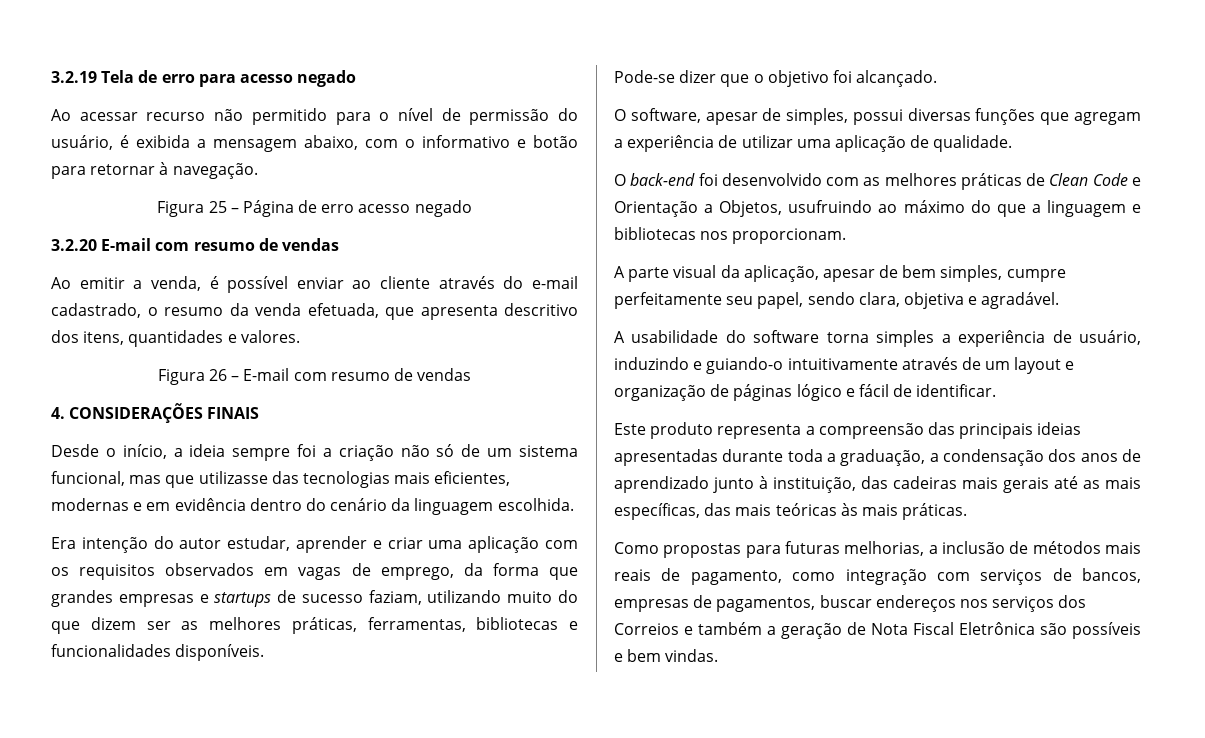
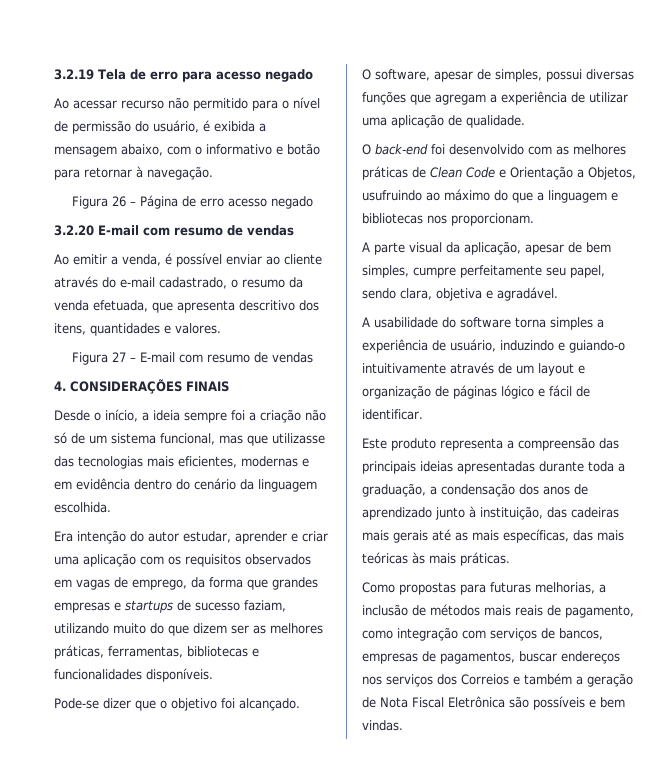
- Figura 25 – Página de erro acesso negado
+ Figura 26 – Página de erro acesso negado
- Figura 26 – E-mail com resumo de vendas
+ Figura 27 – E-mail com resumo de vendas

